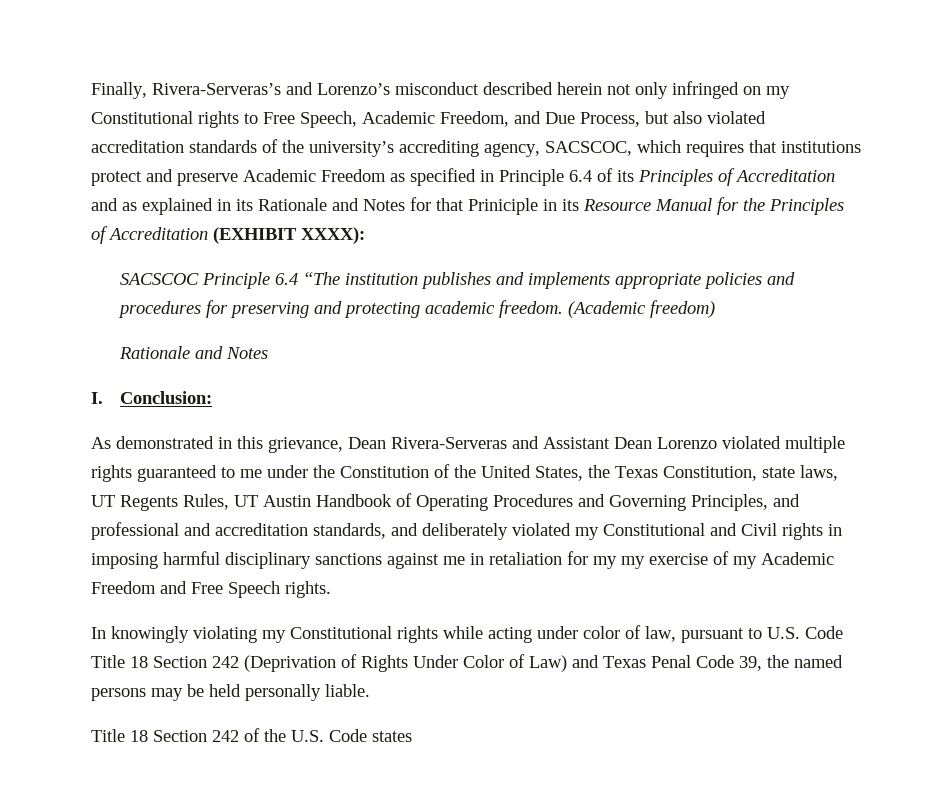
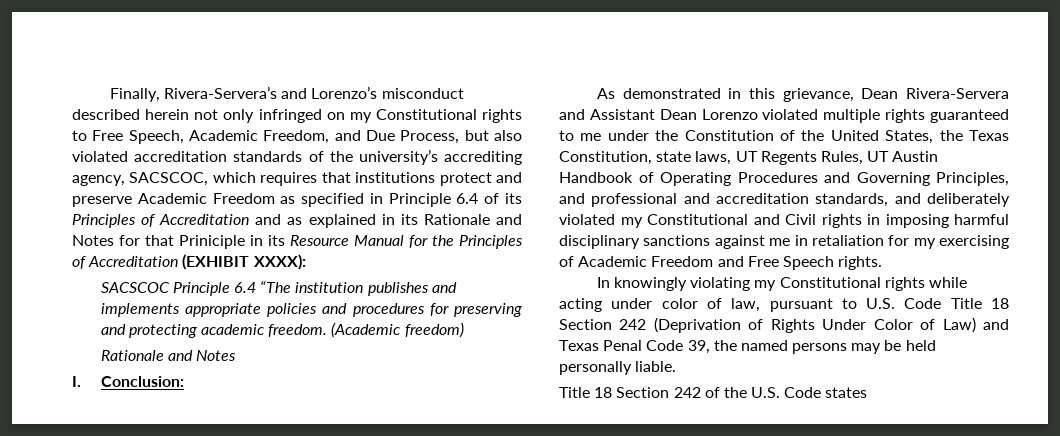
- Finally, Rivera-Serveras’s and Lorenzo’s misconduct described herein not only infringed on my Constitutional rights to Free Speech, Academic Freedom, and Due Process, but also violated accreditation standards of the university’s accrediting agency, SACSCOC, which requires that institutions protect and preserve Academic Freedom as specified in Principle 6.4 of its Principles of Accreditation and as explained in its Rationale and Notes for that Priniciple in its Resource Manual for the Principles of Accreditation (EXHIBIT XXXX):
+ Finally, Rivera-Servera’s and Lorenzo’s misconduct described herein not only infringed on my Constitutional rights to Free Speech, Academic Freedom, and Due Process, but also violated accreditation standards of the university’s accrediting agency, SACSCOC, which requires that institutions protect and preserve Academic Freedom as specified in Principle 6.4 of its Principles of Accreditation and as explained in its Rationale and Notes for that Priniciple in its Resource Manual for the Principles of Accreditation (EXHIBIT XXXX):
- As demonstrated in this grievance, Dean Rivera-Serveras and Assistant Dean Lorenzo violated multiple rights guaranteed to me under the Constitution of the United States, the Texas Constitution, state laws, UT Regents Rules, UT Austin Handbook of Operating Procedures and Governing Principles, and professional and accreditation standards, and deliberately violated my Constitutional and Civil rights in imposing harmful disciplinary sanctions against me in retaliation for my my exercise of my Academic Freedom and Free Speech rights.
+ As demonstrated in this grievance, Dean Rivera-Servera and Assistant Dean Lorenzo violated multiple rights guaranteed to me under the Constitution of the United States, the Texas Constitution, state laws, UT Regents Rules, UT Austin Handbook of Operating Procedures and Governing Principles, and professional and accreditation standards, and deliberately violated my Constitutional and Civil rights in imposing harmful disciplinary sanctions against me in retaliation for my exercising of Academic Freedom and Free Speech rights.

